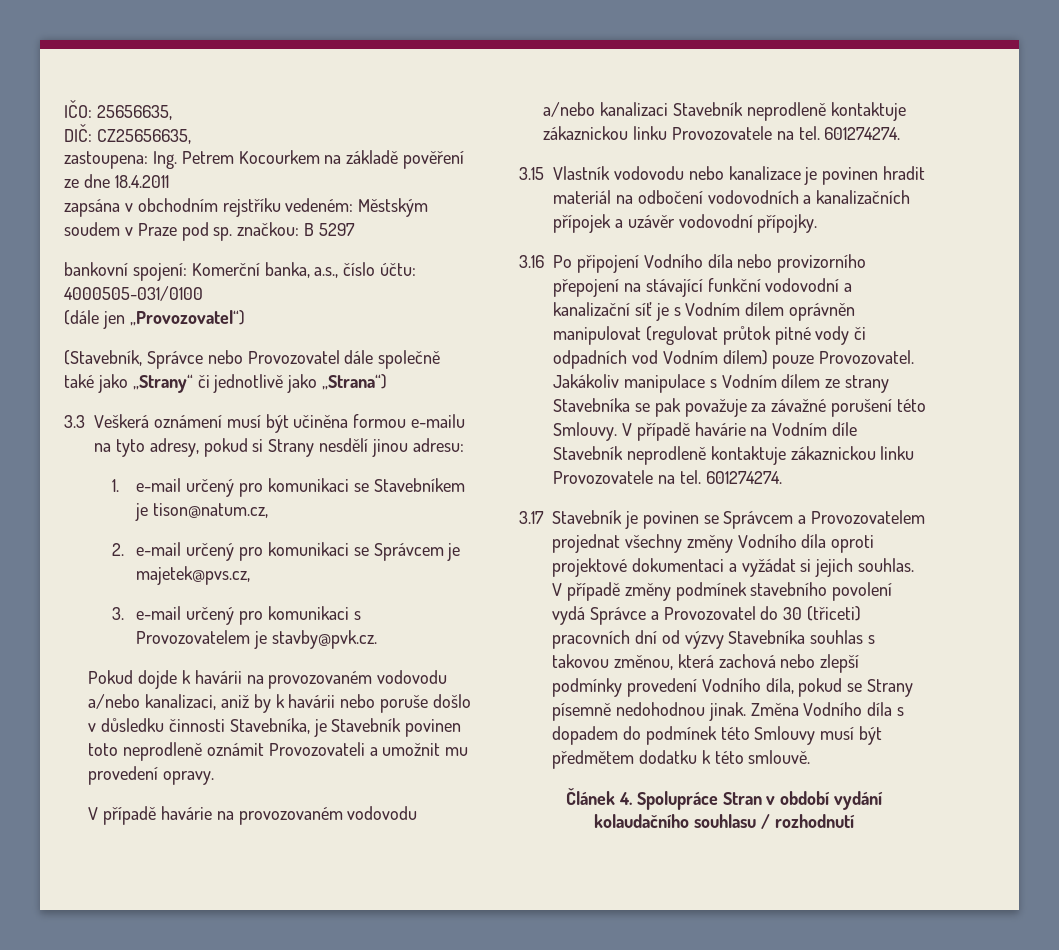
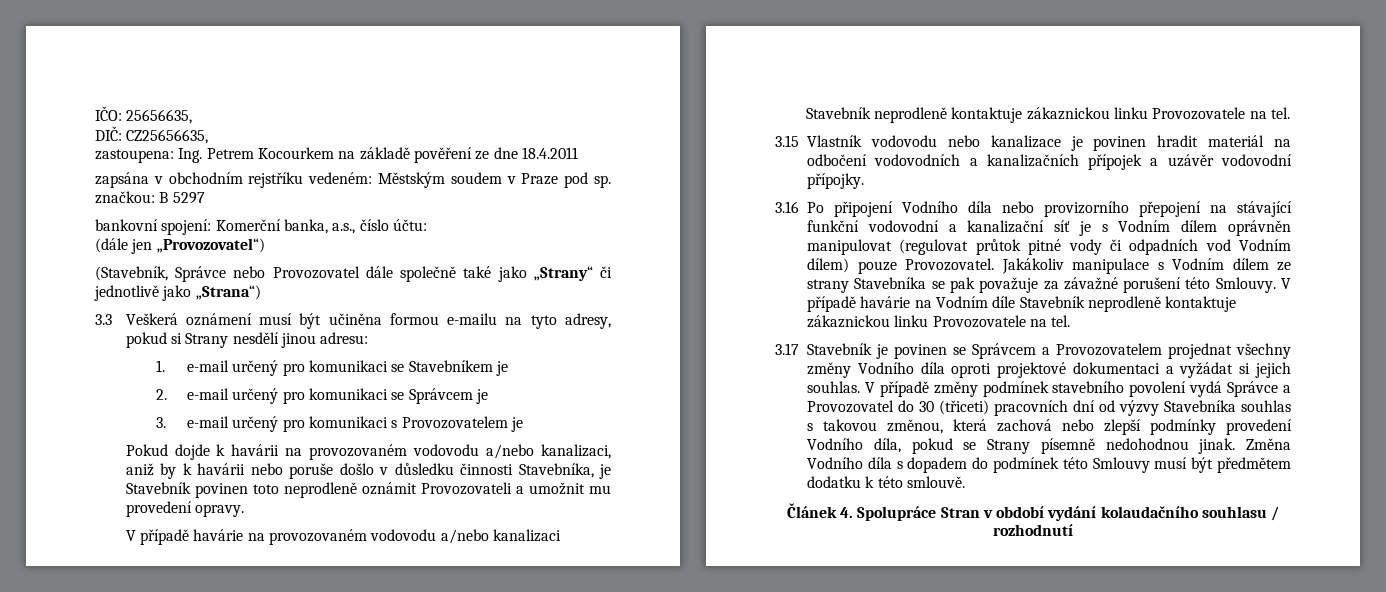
- bankovní spojení: Komerční banka, a.s., číslo účtu: 4000505-031/0100
+ bankovní spojení: Komerční banka, a.s., číslo účtu:
- 1. e-mail určený pro komunikaci se Stavebníkem je tison@natum.cz,
+ 1. e-mail určený pro komunikaci se Stavebníkem je
- 2. e-mail určený pro komunikaci se Správcem je majetek@pvs.cz,
+ 2. e-mail určený pro komunikaci se Správcem je
- 3. e-mail určený pro komunikaci s Provozovatelem je stavby@pvk.cz.
+ 3. e-mail určený pro komunikaci s Provozovatelem je
- V případě havárie na provozovaném vodovodu a/nebo kanalizaci Stavebník neprodleně kontaktuje zákaznickou linku Provozovatele na tel. 601274274.
+ V případě havárie na provozovaném vodovodu a/nebo kanalizaci Stavebník neprodleně kontaktuje zákaznickou linku Provozovatele na tel.
- V případě havárie na Vodním díle Stavebník neprodleně kontaktuje zákaznickou linku Provozovatele na tel. 601274274.
+ V případě havárie na Vodním díle Stavebník neprodleně kontaktuje zákaznickou linku Provozovatele na tel.

